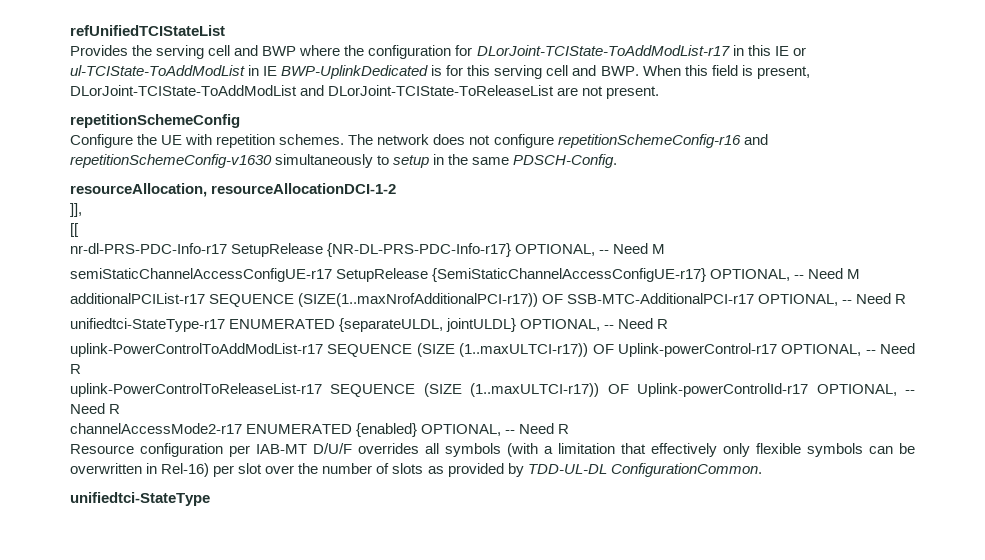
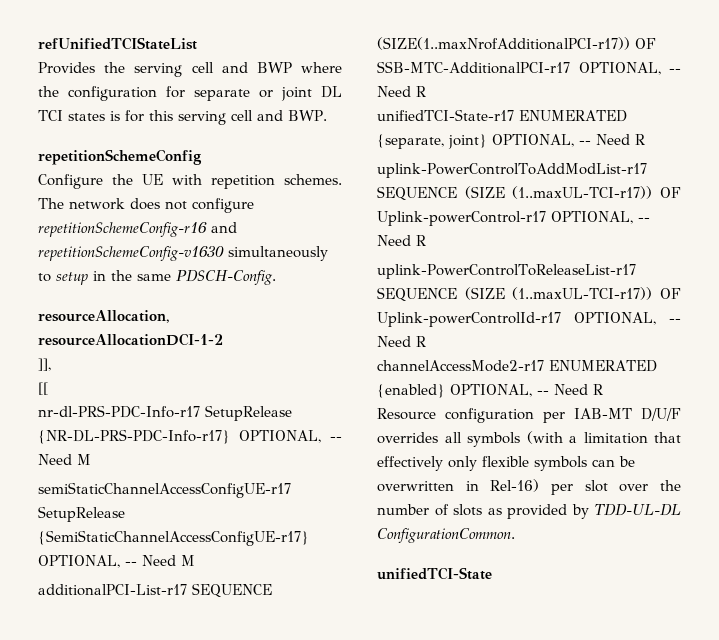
- Provides the serving cell and BWP where the configuration for DLorJoint-TCIState-ToAddModList-r17 in this IE or ul-TCIState-ToAddModList in IE BWP-UplinkDedicated is for this serving cell and BWP. When this field is present, DLorJoint-TCIState-ToAddModList and DLorJoint-TCIState-ToReleaseList are not present.
+ Provides the serving cell and BWP where the configuration for separate or joint DL TCI states is for this serving cell and BWP.
- additionalPCIList-r17 SEQUENCE (SIZE(1..maxNrofAdditionalPCI-r17)) OF SSB-MTC-AdditionalPCI-r17 OPTIONAL, -- Need R
+ additionalPCI-List-r17 SEQUENCE (SIZE(1..maxNrofAdditionalPCI-r17)) OF SSB-MTC-AdditionalPCI-r17 OPTIONAL, -- Need R
- unifiedtci-StateType-r17 ENUMERATED {separateULDL, jointULDL} OPTIONAL, -- Need R
+ unifiedTCI-State-r17 ENUMERATED {separate, joint} OPTIONAL, -- Need R
- uplink-PowerControlToAddModList-r17 SEQUENCE (SIZE (1..maxULTCI-r17)) OF Uplink-powerControl-r17 OPTIONAL, -- Need R
+ uplink-PowerControlToAddModList-r17 SEQUENCE (SIZE (1..maxUL-TCI-r17)) OF Uplink-powerControl-r17 OPTIONAL, -- Need R
- uplink-PowerControlToReleaseList-r17 SEQUENCE (SIZE (1..maxULTCI-r17)) OF Uplink-powerControlId-r17 OPTIONAL, -- Need R
+ uplink-PowerControlToReleaseList-r17 SEQUENCE (SIZE (1..maxUL-TCI-r17)) OF Uplink-powerControlId-r17 OPTIONAL, -- Need R
- unifiedtci-StateType
+ unifiedTCI-State

